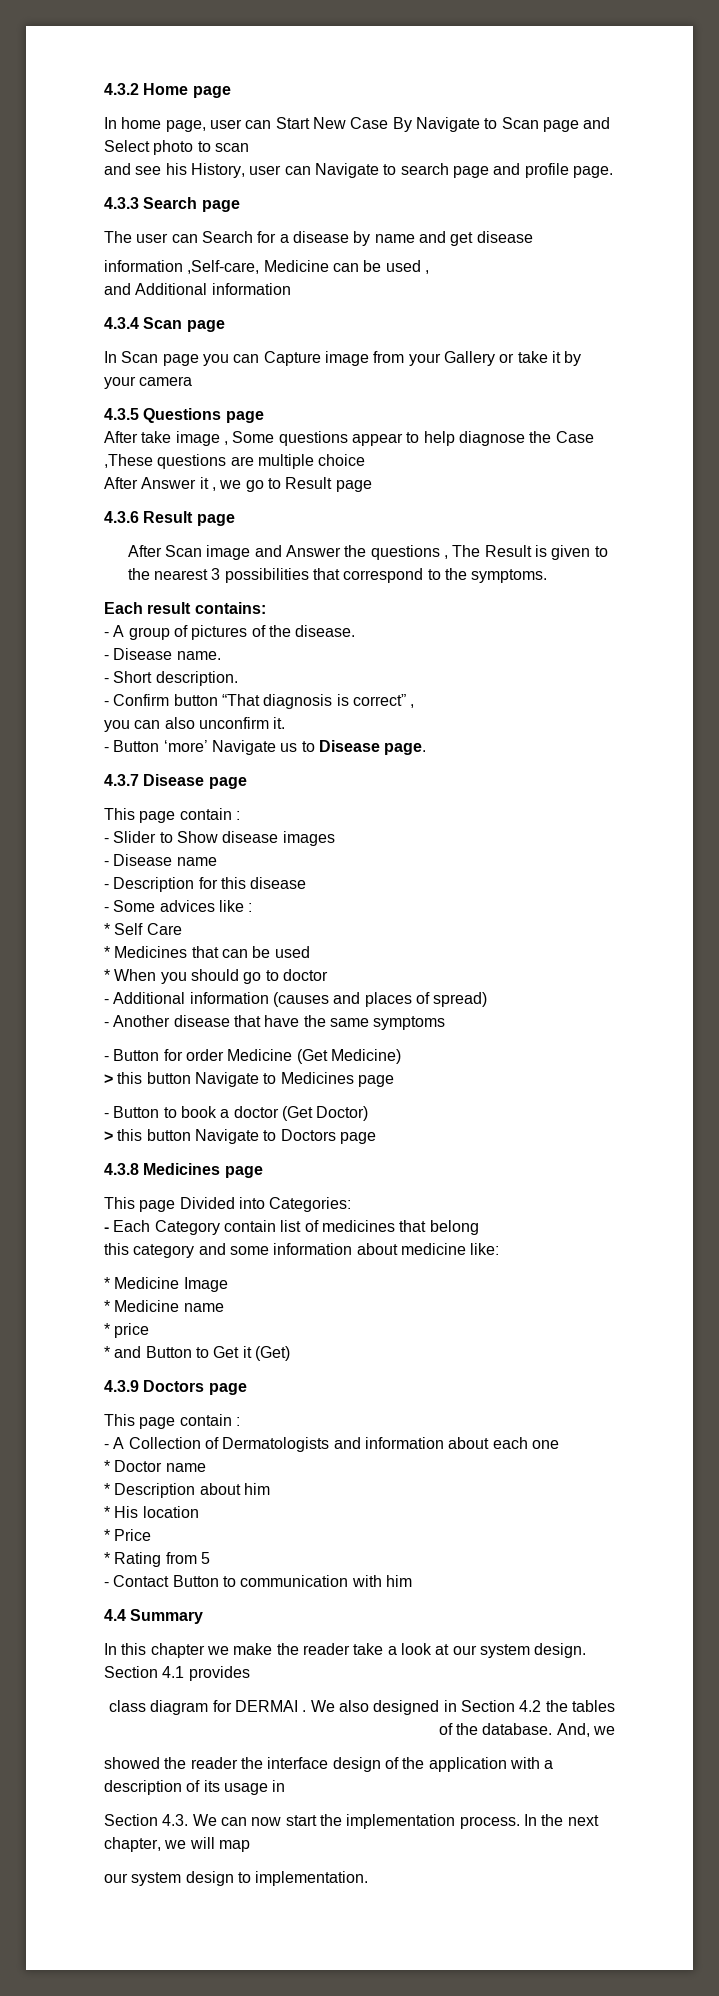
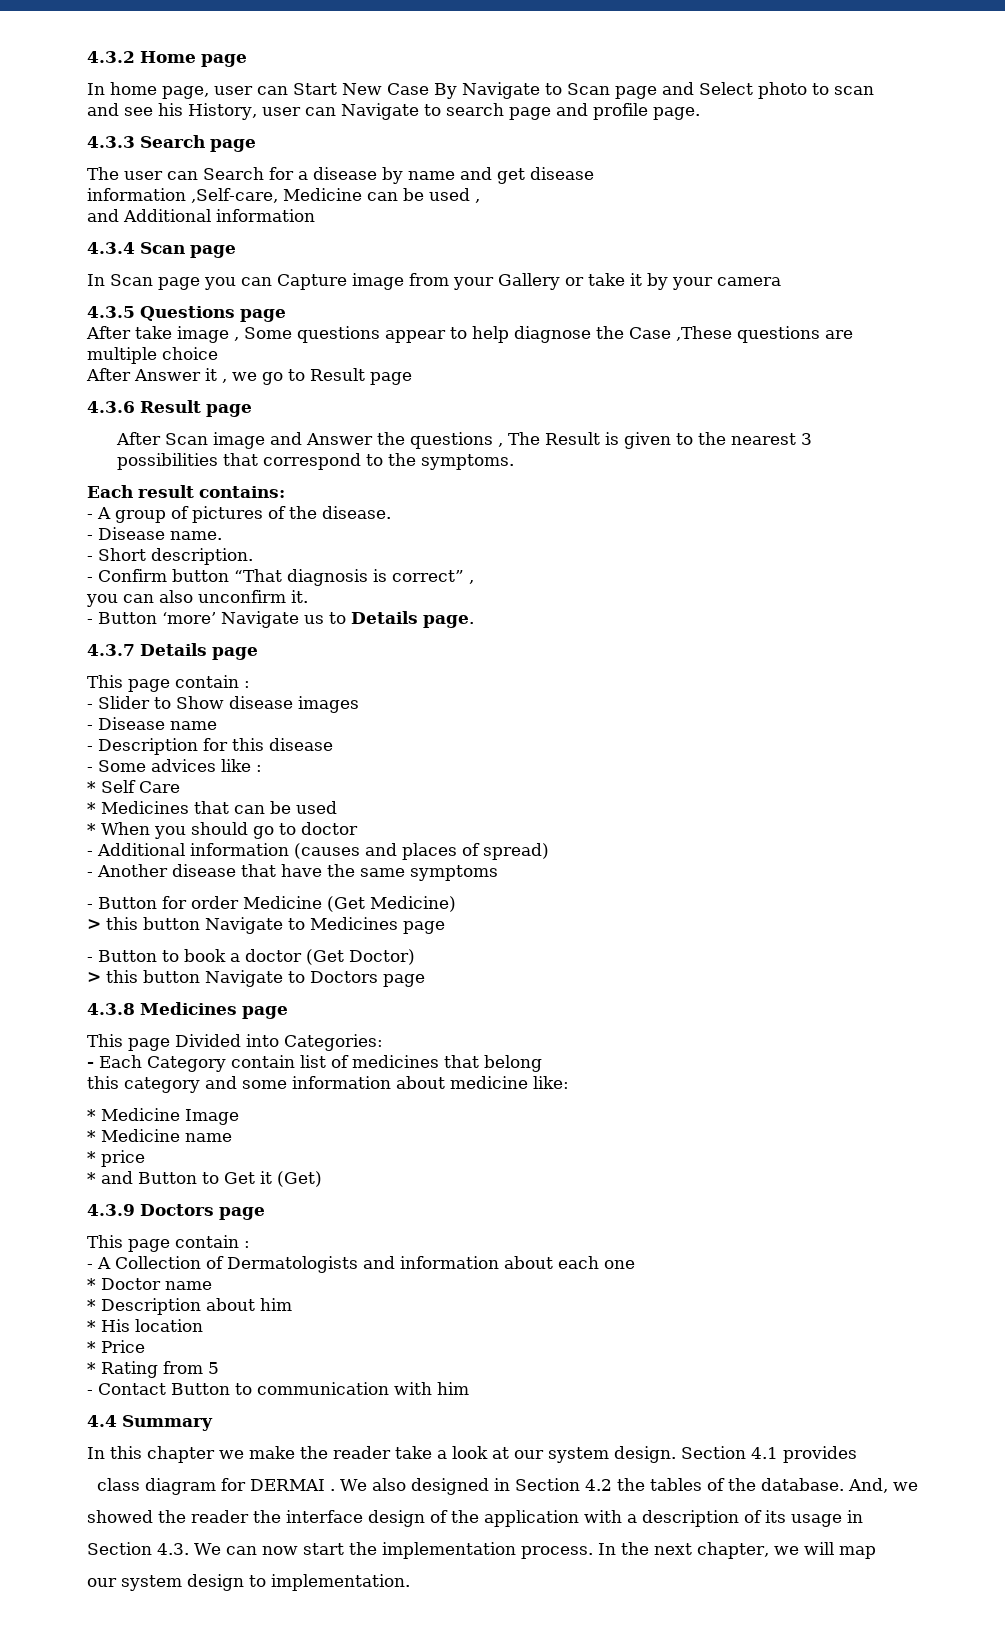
- - Button ‘more’ Navigate us to Disease page.
+ - Button ‘more’ Navigate us to Details page.
- 4.3.7 Disease page
+ 4.3.7 Details page

